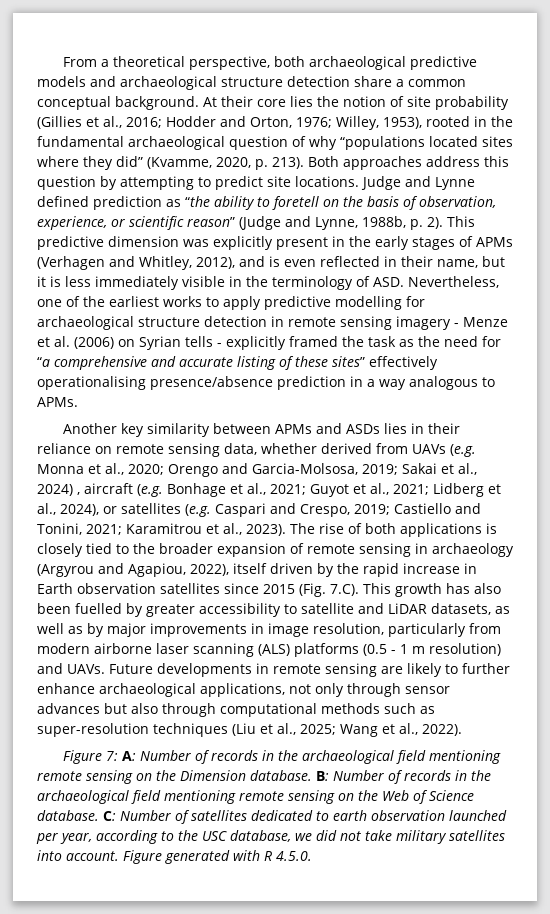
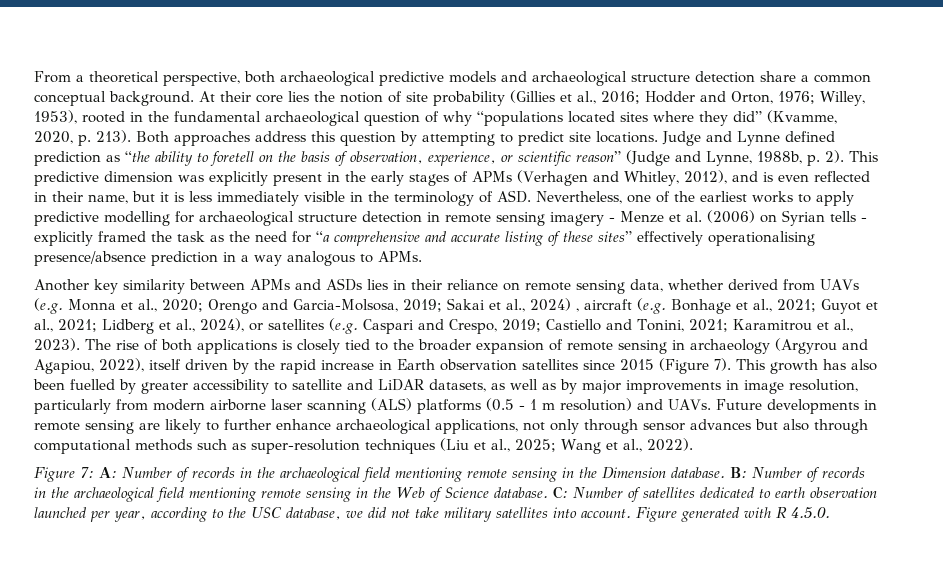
- The rise of both applications is closely tied to the broader expansion of remote sensing in archaeology (Argyrou and Agapiou, 2022), itself driven by the rapid increase in Earth observation satellites since 2015 (Fig. 7.C). This growth has also been fuelled by greater accessibility to satellite and LiDAR datasets, as well as by major improvements in image resolution, particularly from modern airborne laser scanning (ALS) platforms (0.5 - 1 m resolution) and UAVs.
+ The rise of both applications is closely tied to the broader expansion of remote sensing in archaeology (Argyrou and Agapiou, 2022), itself driven by the rapid increase in Earth observation satellites since 2015 (Figure 7). This growth has also been fuelled by greater accessibility to satellite and LiDAR datasets, as well as by major improvements in image resolution, particularly from modern airborne laser scanning (ALS) platforms (0.5 - 1 m resolution) and UAVs.
- Figure 7: A: Number of records in the archaeological field mentioning remote sensing on the Dimension database.
+ Figure 7: A: Number of records in the archaeological field mentioning remote sensing in the Dimension database.
- B: Number of records in the archaeological field mentioning remote sensing on the Web of Science database.
+ B: Number of records in the archaeological field mentioning remote sensing in the Web of Science database.

